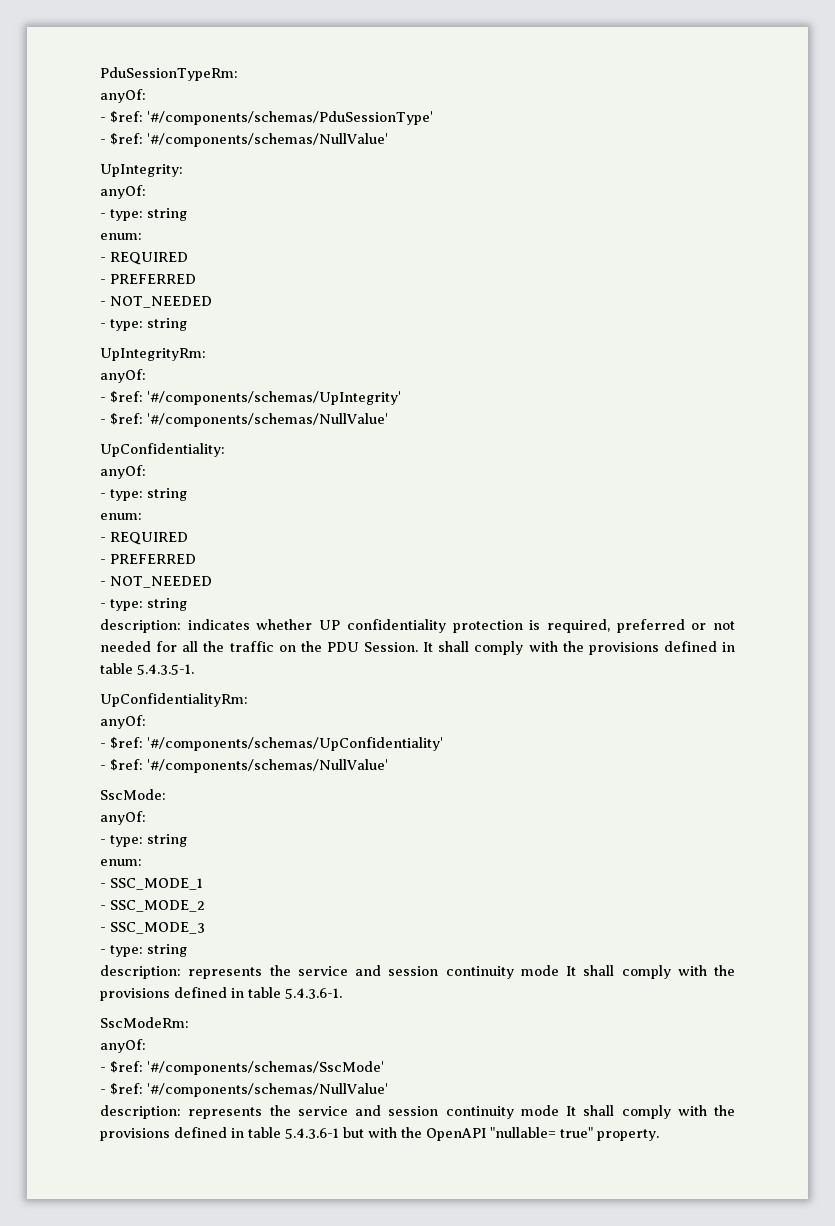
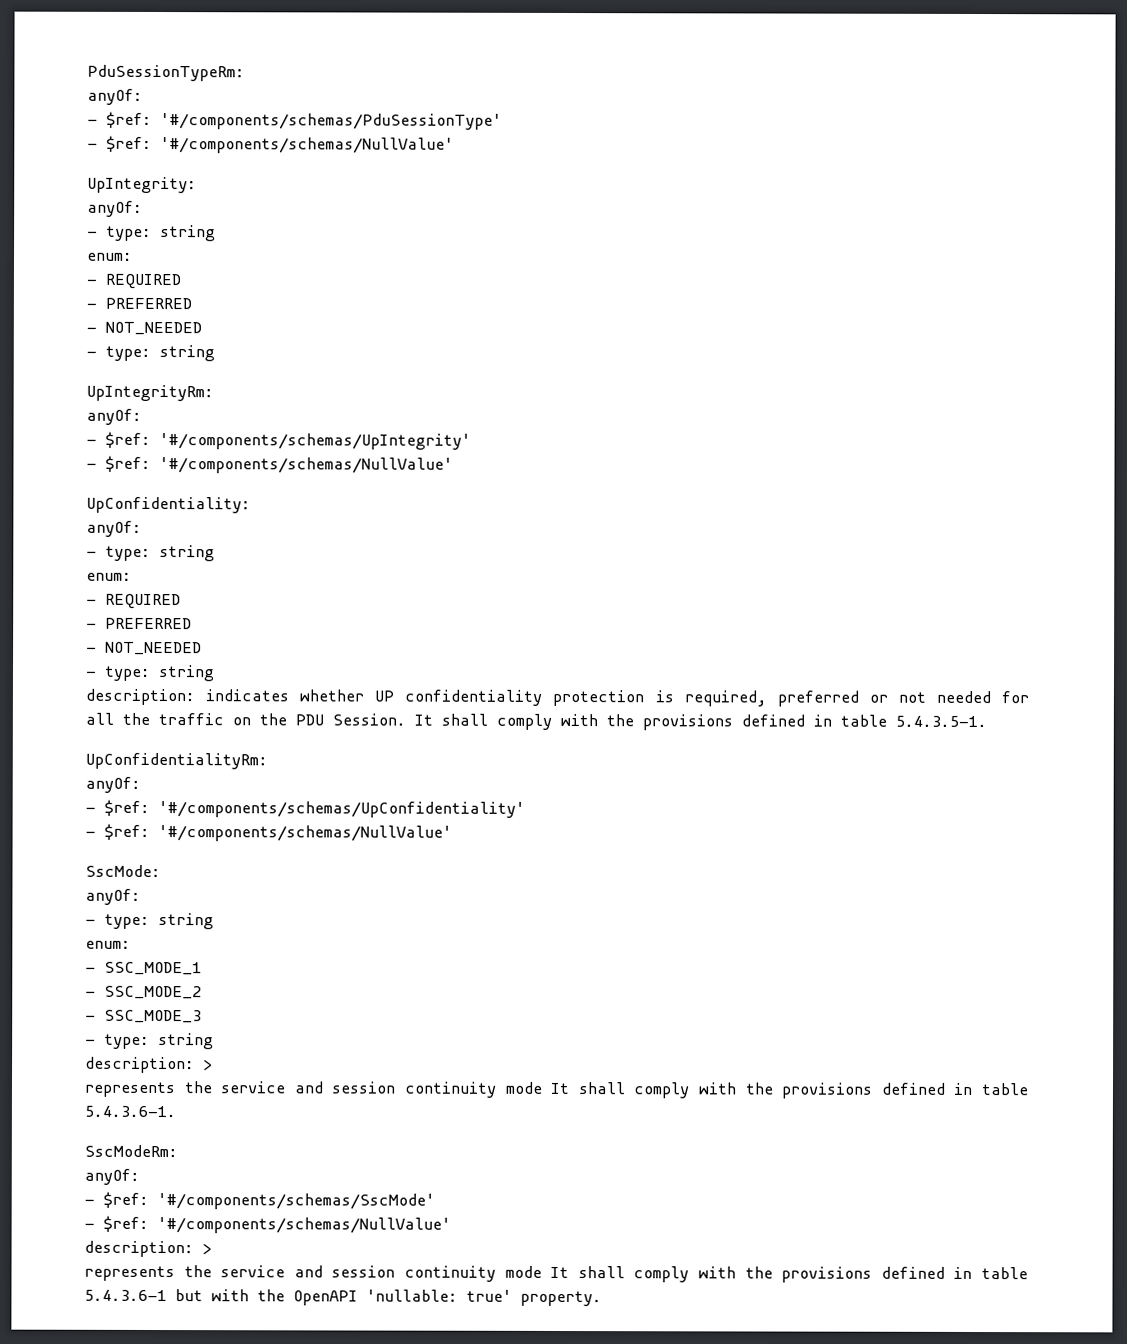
  - SSC_MODE_3
  - type: string
- description: represents the service and session continuity mode It shall comply with the provisions defined in table 5.4.3.6-1.
+ description: >
+ represents the service and session continuity mode It shall comply with the provisions defined in table 5.4.3.6-1.
  - $ref: '#/components/schemas/SscMode'
  - $ref: '#/components/schemas/NullValue'
- description: represents the service and session continuity mode It shall comply with the provisions defined in table 5.4.3.6-1 but with the OpenAPI "nullable= true" property.
+ description: >
+ represents the service and session continuity mode It shall comply with the provisions defined in table 5.4.3.6-1 but with the OpenAPI 'nullable: true' property.

